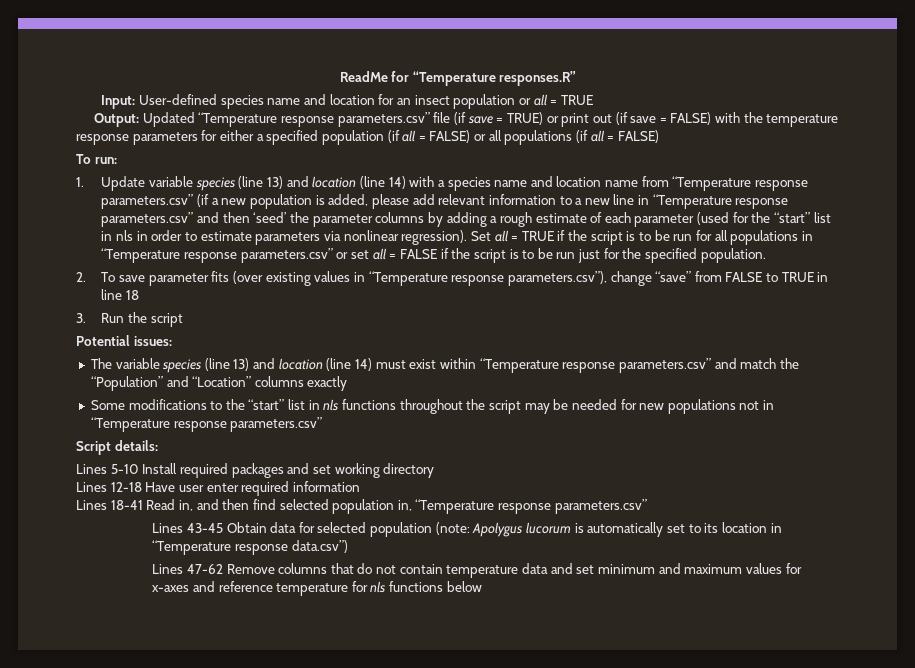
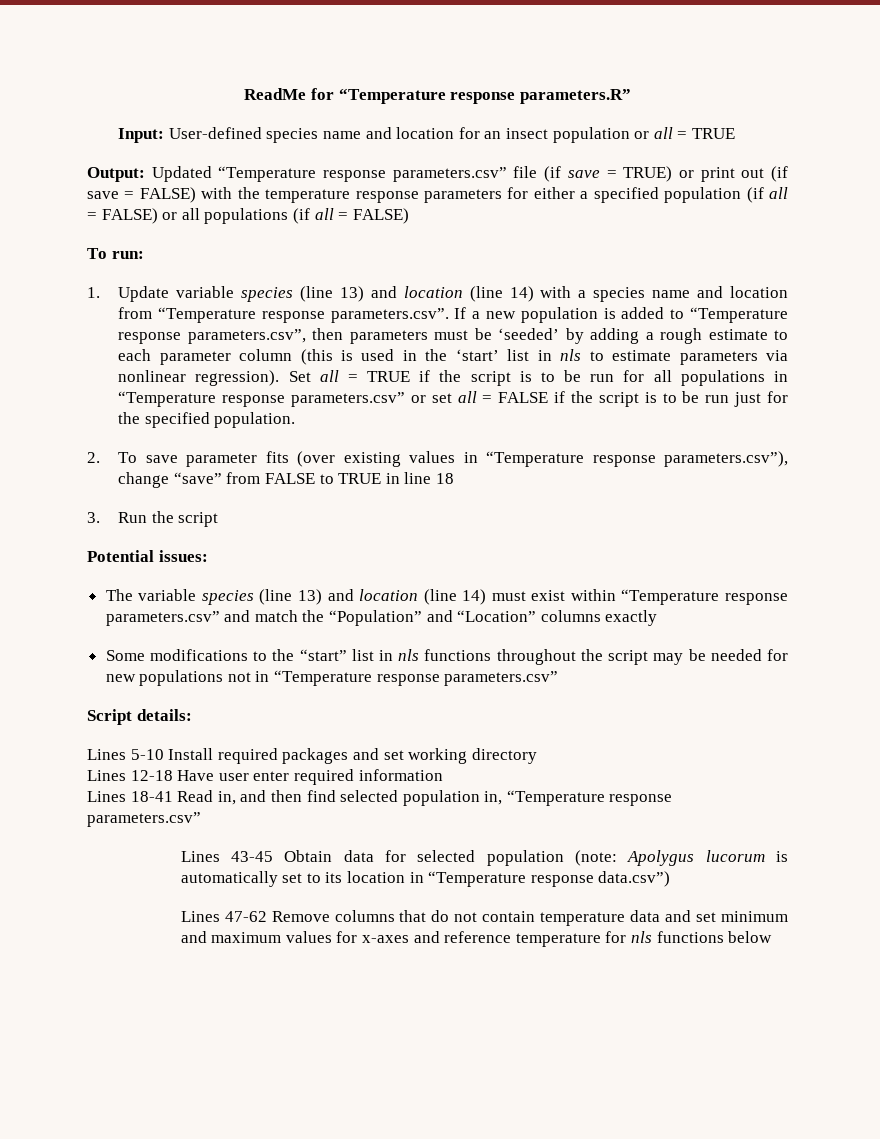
- ReadMe for “Temperature responses.R”
+ ReadMe for “Temperature response parameters.R”
- 1. Update variable species (line 13) and location (line 14) with a species name and location name from “Temperature response parameters.csv” (if a new population is added, please add relevant information to a new line in “Temperature response parameters.csv” and then ‘seed’ the parameter columns by adding a rough estimate of each parameter (used for the “start” list in nls in order to estimate parameters via nonlinear regression).
+ 1. Update variable species (line 13) and location (line 14) with a species name and location from “Temperature response parameters.csv”. If a new population is added to “Temperature response parameters.csv”, then parameters must be ‘seeded’ by adding a rough estimate to each parameter column (this is used in the ‘start’ list in nls to estimate parameters via nonlinear regression).

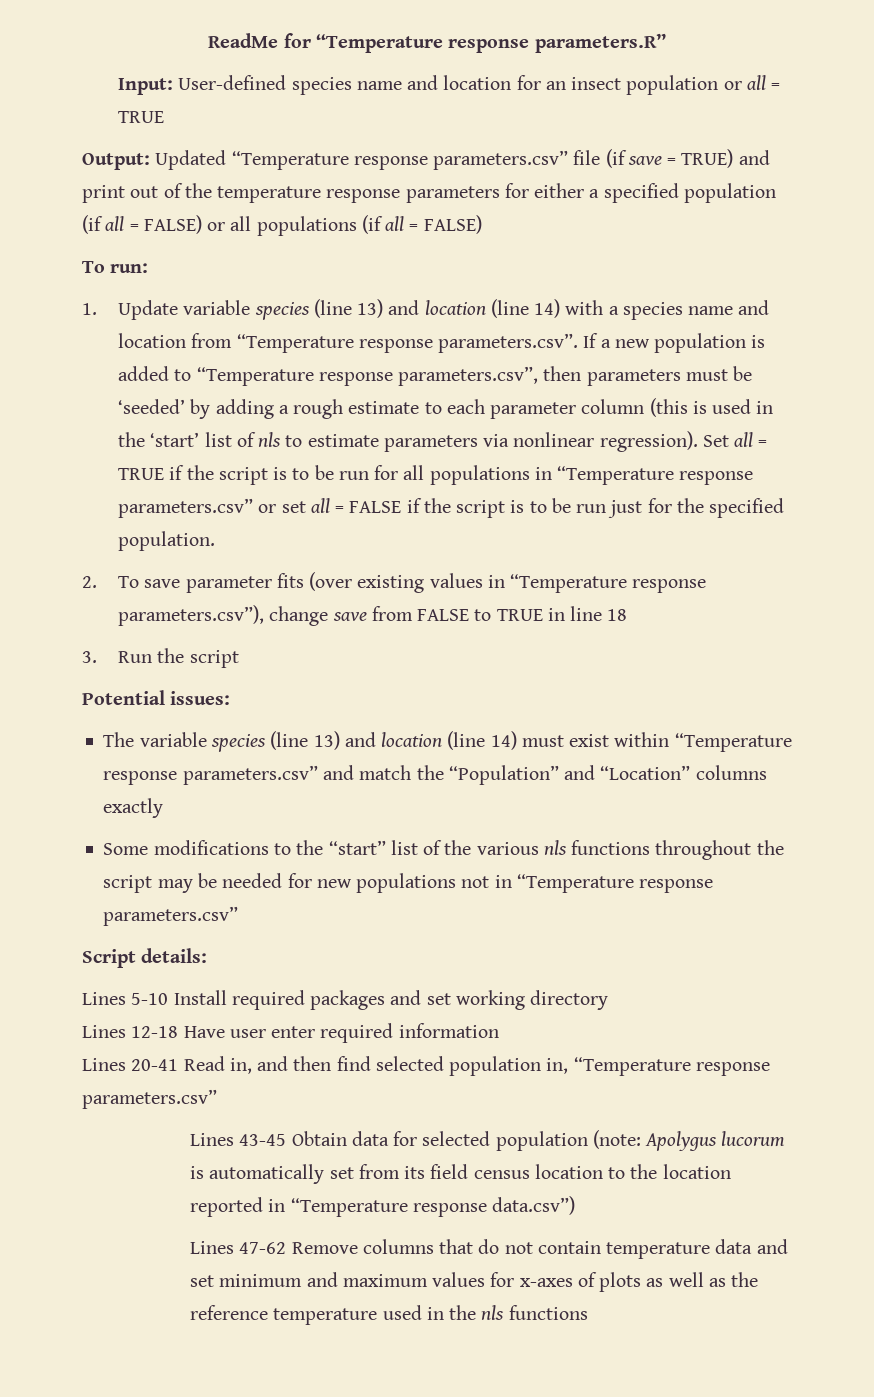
- Output: Updated “Temperature response parameters.csv” file (if save = TRUE) or print out (if save = FALSE) with the temperature response parameters for either a specified population (if all = FALSE) or all populations (if all = FALSE)
+ Output: Updated “Temperature response parameters.csv” file (if save = TRUE) and print out of the temperature response parameters for either a specified population (if all = FALSE) or all populations (if all = FALSE)
- 1. Update variable species (line 13) and location (line 14) with a species name and location from “Temperature response parameters.csv”. If a new population is added to “Temperature response parameters.csv”, then parameters must be ‘seeded’ by adding a rough estimate to each parameter column (this is used in the ‘start’ list in nls to estimate parameters via nonlinear regression).
+ 1. Update variable species (line 13) and location (line 14) with a species name and location from “Temperature response parameters.csv”. If a new population is added to “Temperature response parameters.csv”, then parameters must be ‘seeded’ by adding a rough estimate to each parameter column (this is used in the ‘start’ list of nls to estimate parameters via nonlinear regression).
- 2. To save parameter fits (over existing values in “Temperature response parameters.csv”), change “save” from FALSE to TRUE in line 18
+ 2. To save parameter fits (over existing values in “Temperature response parameters.csv”), change save from FALSE to TRUE in line 18
- Some modifications to the “start” list in nls functions throughout the script may be needed for new populations not in “Temperature response parameters.csv”
+ Some modifications to the “start” list of the various nls functions throughout the script may be needed for new populations not in “Temperature response parameters.csv”
- Lines 18-41 Read in, and then find selected population in, “Temperature response parameters.csv”
+ Lines 20-41 Read in, and then find selected population in, “Temperature response parameters.csv”
- Lines 43-45 Obtain data for selected population (note: Apolygus lucorum is automatically set to its location in “Temperature response data.csv”)
+ Lines 43-45 Obtain data for selected population (note: Apolygus lucorum is automatically set from its field census location to the location reported in “Temperature response data.csv”)
- Lines 47-62 Remove columns that do not contain temperature data and set minimum and maximum values for x-axes and reference temperature for nls functions below
+ Lines 47-62 Remove columns that do not contain temperature data and set minimum and maximum values for x-axes of plots as well as the reference temperature used in the nls functions

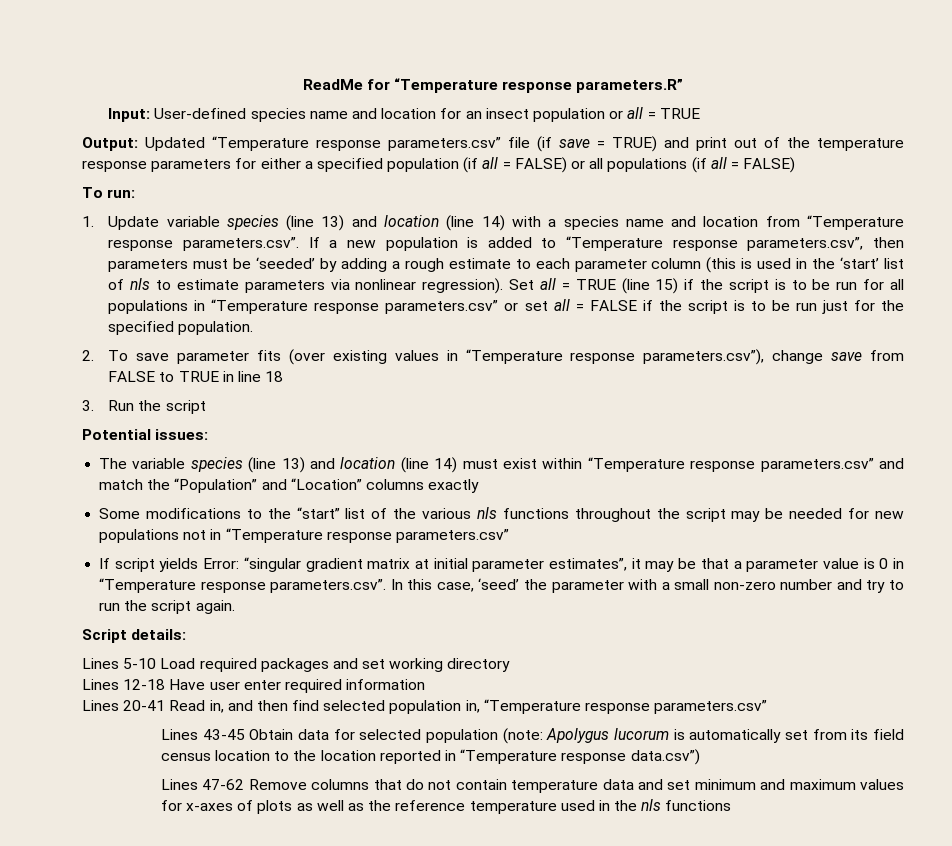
- Set all = TRUE if the script is to be run for all populations in “Temperature response parameters.csv” or set all = FALSE if the script is to be run just for the specified population.
+ Set all = TRUE (line 15) if the script is to be run for all populations in “Temperature response parameters.csv” or set all = FALSE if the script is to be run just for the specified population.
+ If script yields Error: “singular gradient matrix at initial parameter estimates”, it may be that a parameter value is 0 in “Temperature response parameters.csv”. In this case, ‘seed’ the parameter with a small non-zero number and try to run the script again.
- Lines 5-10 Install required packages and set working directory
+ Lines 5-10 Load required packages and set working directory

